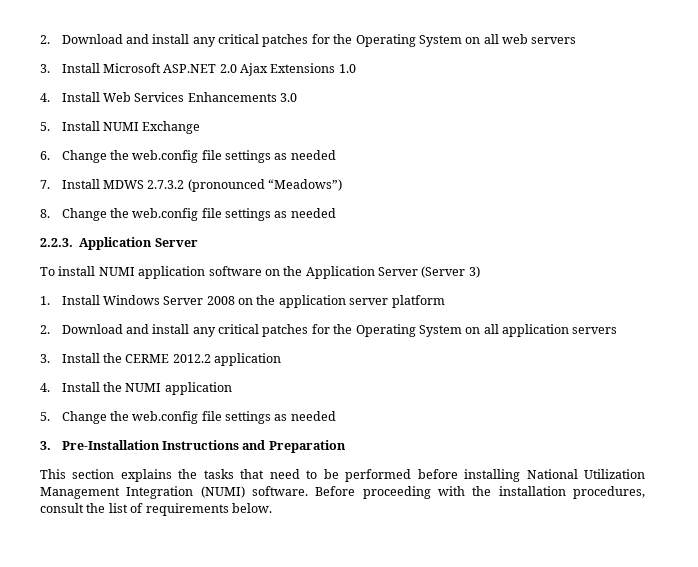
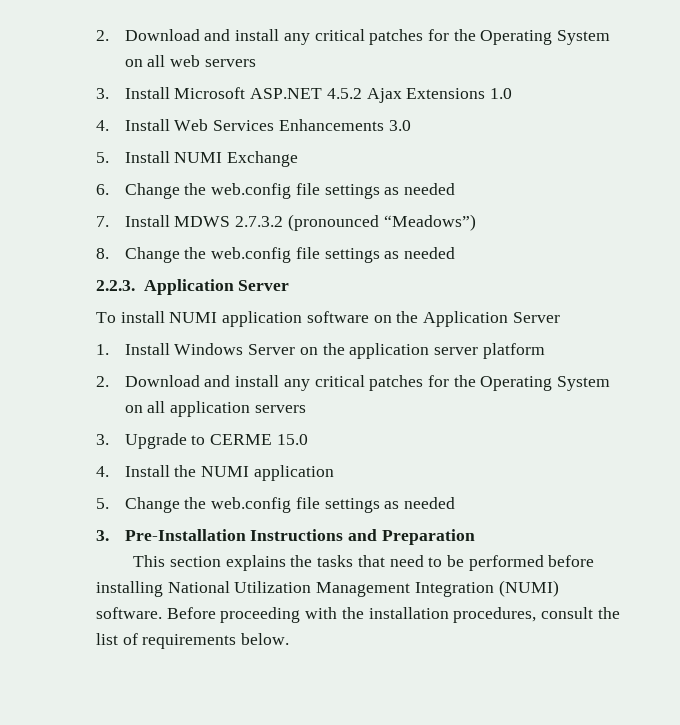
- 3. Install Microsoft ASP.NET 2.0 Ajax Extensions 1.0
+ 3. Install Microsoft ASP.NET 4.5.2 Ajax Extensions 1.0
- To install NUMI application software on the Application Server (Server 3)
+ To install NUMI application software on the Application Server
- 1. Install Windows Server 2008 on the application server platform
+ 1. Install Windows Server on the application server platform
- 3. Install the CERME 2012.2 application
+ 3. Upgrade to CERME 15.0

